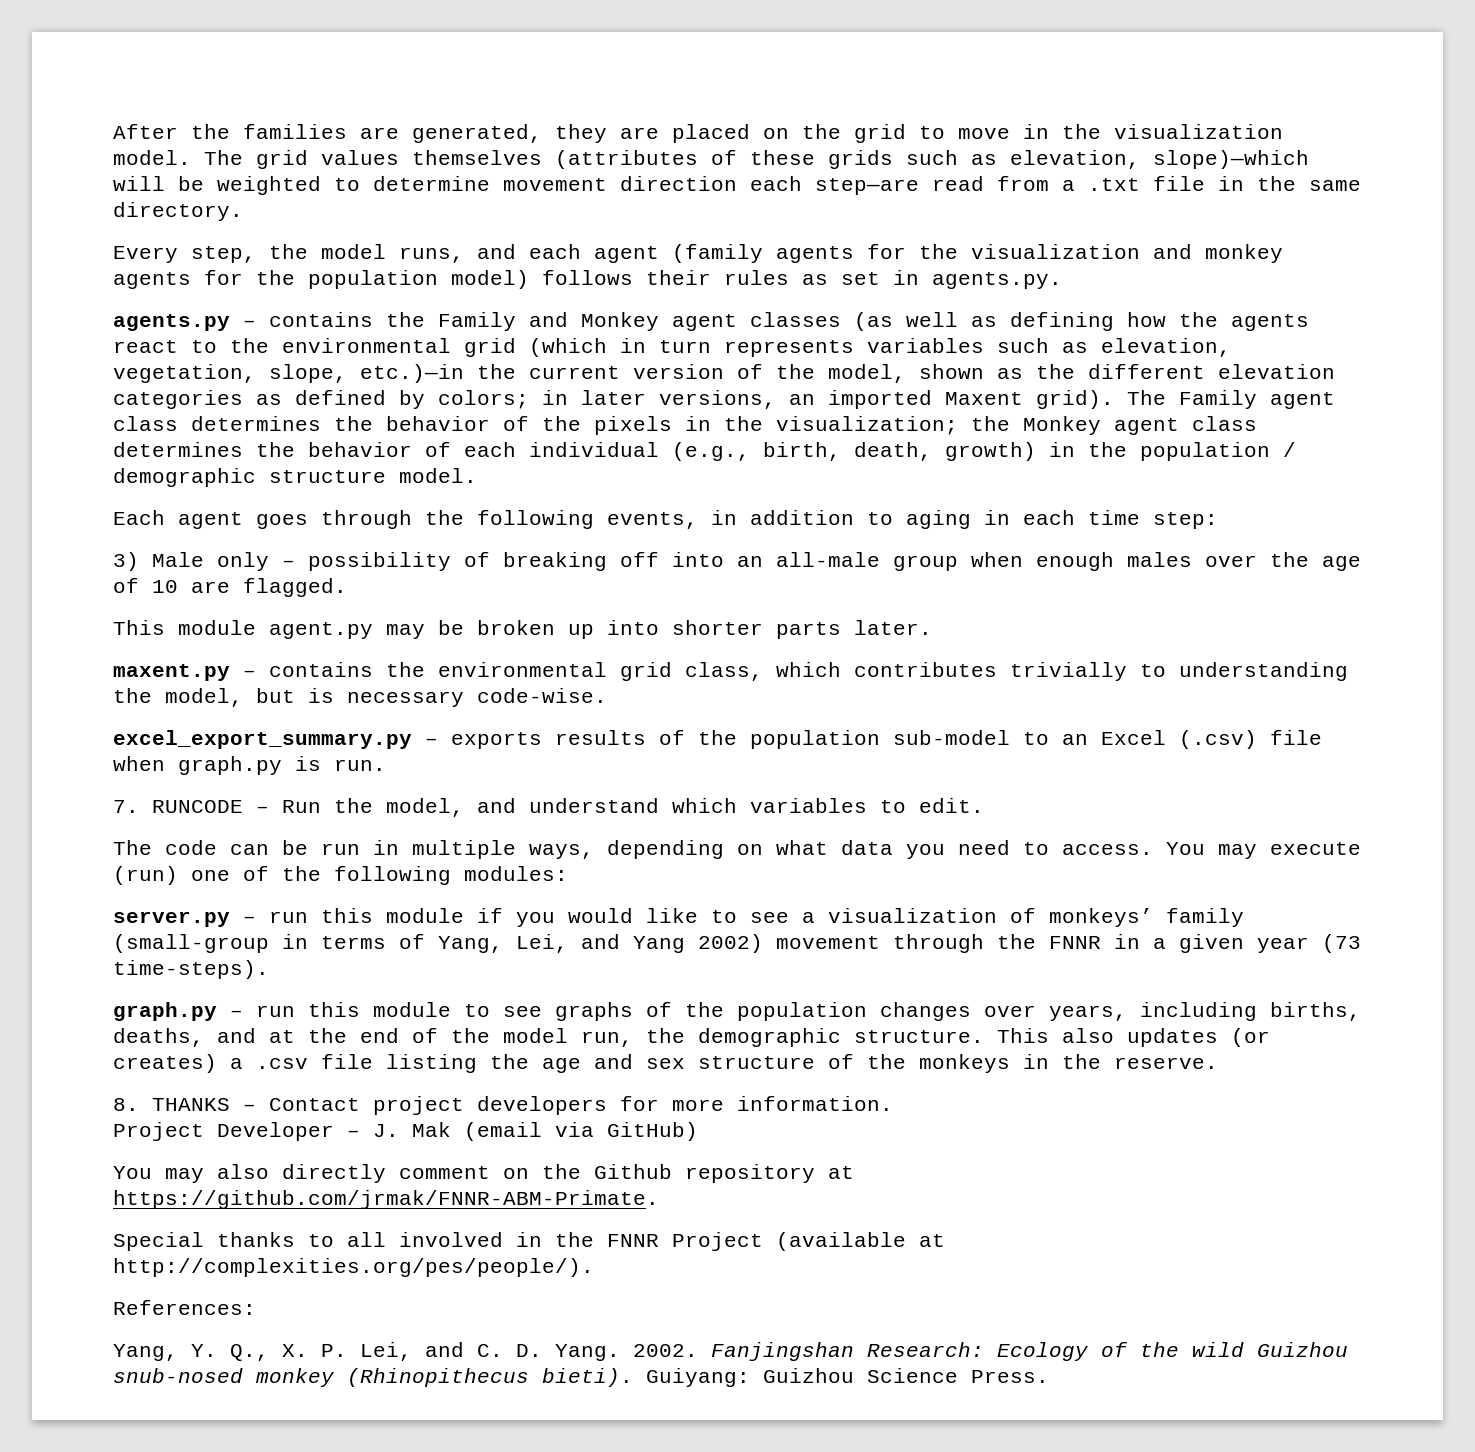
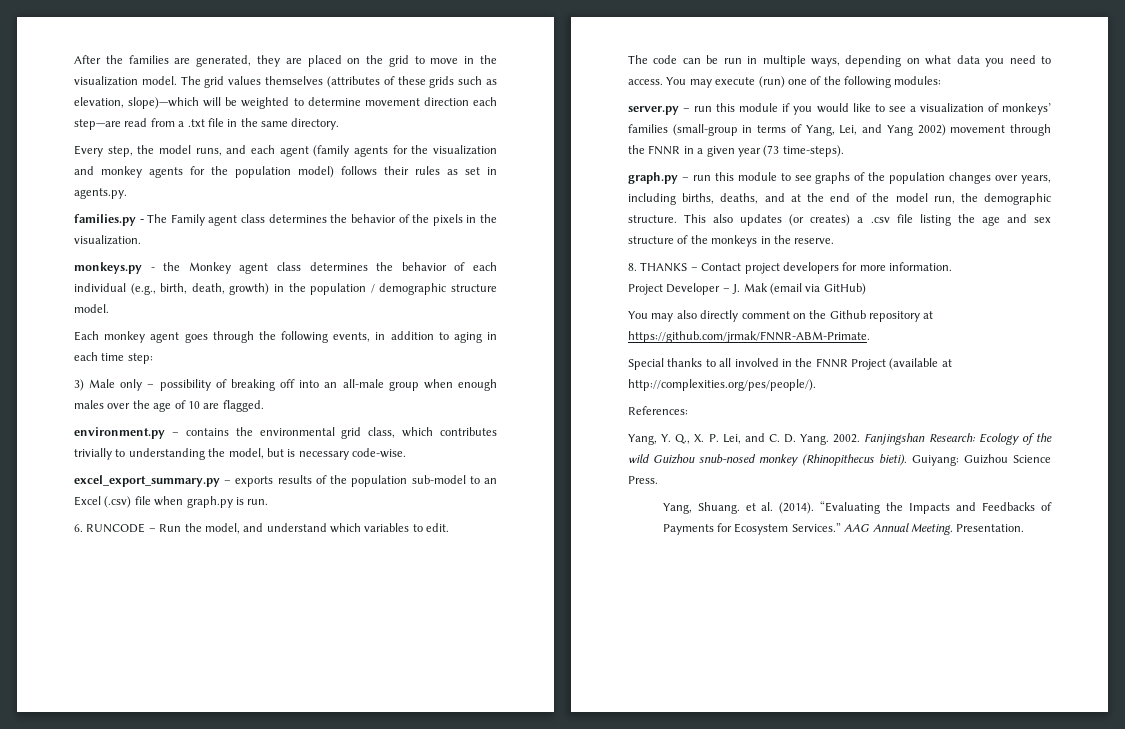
- agents.py – contains the Family and Monkey agent classes (as well as defining how the agents react to the environmental grid (which in turn represents variables such as elevation, vegetation, slope, etc.)—in the current version of the model, shown as the different elevation categories as defined by colors; in later versions, an imported Maxent grid). The Family agent class determines the behavior of the pixels in the visualization; the Monkey agent class determines the behavior of each individual (e.g., birth, death, growth) in the population / demographic structure model.
+ families.py - The Family agent class determines the behavior of the pixels in the visualization.
+ monkeys.py - the Monkey agent class determines the behavior of each individual (e.g., birth, death, growth) in the population / demographic structure model.
- Each agent goes through the following events, in addition to aging in each time step:
+ Each monkey agent goes through the following events, in addition to aging in each time step:
- This module agent.py may be broken up into shorter parts later.
- maxent.py – contains the environmental grid class, which contributes trivially to understanding the model, but is necessary code-wise.
+ environment.py – contains the environmental grid class, which contributes trivially to understanding the model, but is necessary code-wise.
- 7. RUNCODE – Run the model, and understand which variables to edit.
+ 6. RUNCODE – Run the model, and understand which variables to edit.
- server.py – run this module if you would like to see a visualization of monkeys’ family (small-group in terms of Yang, Lei, and Yang 2002) movement through the FNNR in a given year (73 time-steps).
+ server.py – run this module if you would like to see a visualization of monkeys’ families (small-group in terms of Yang, Lei, and Yang 2002) movement through the FNNR in a given year (73 time-steps).
+ Yang, Shuang. et al. (2014). “Evaluating the Impacts and Feedbacks of Payments for Ecosystem Services.” AAG Annual Meeting. Presentation.

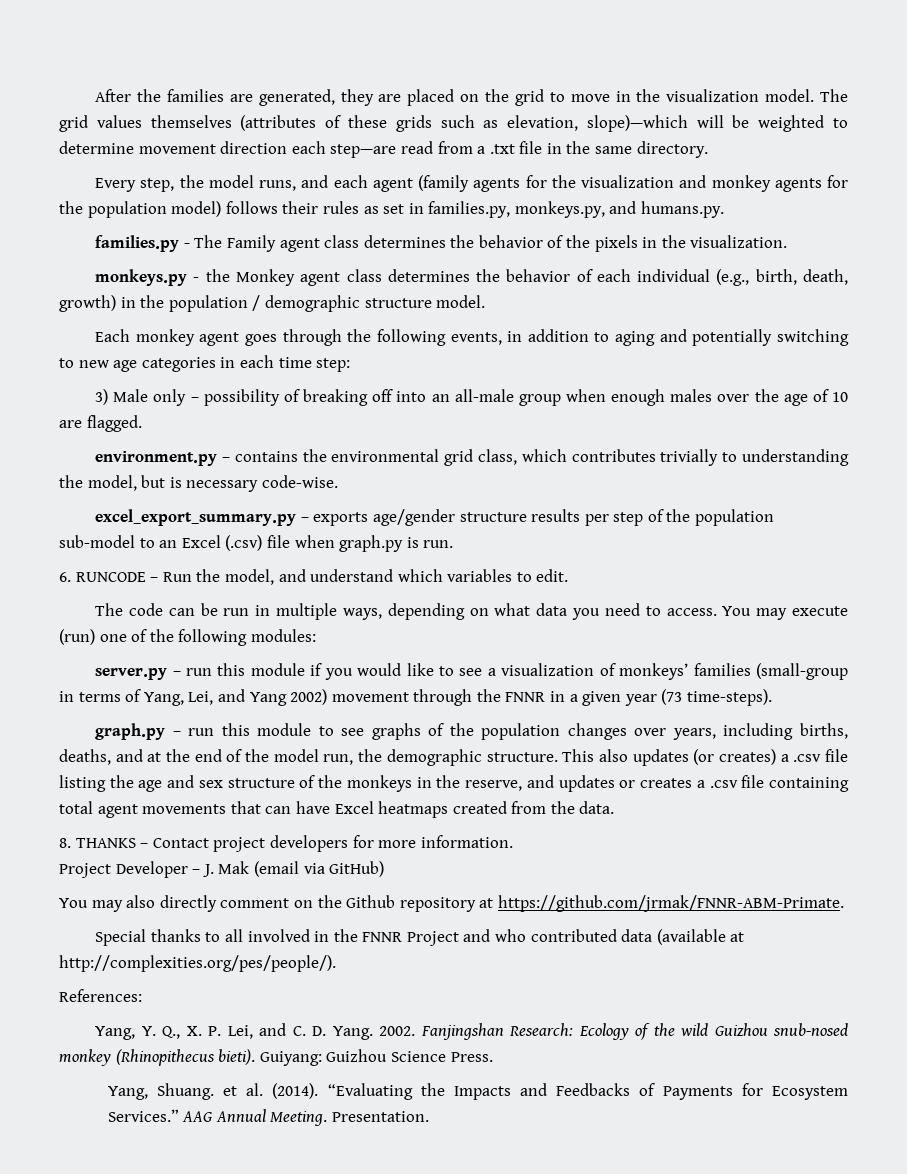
- Every step, the model runs, and each agent (family agents for the visualization and monkey agents for the population model) follows their rules as set in agents.py.
+ Every step, the model runs, and each agent (family agents for the visualization and monkey agents for the population model) follows their rules as set in families.py, monkeys.py, and humans.py.
- Each monkey agent goes through the following events, in addition to aging in each time step:
+ Each monkey agent goes through the following events, in addition to aging and potentially switching to new age categories in each time step:
- excel_export_summary.py – exports results of the population sub-model to an Excel (.csv) file when graph.py is run.
+ excel_export_summary.py – exports age/gender structure results per step of the population sub-model to an Excel (.csv) file when graph.py is run.
- This also updates (or creates) a .csv file listing the age and sex structure of the monkeys in the reserve.
+ This also updates (or creates) a .csv file listing the age and sex structure of the monkeys in the reserve, and updates or creates a .csv file containing total agent movements that can have Excel heatmaps created from the data.
- Special thanks to all involved in the FNNR Project (available at http://complexities.org/pes/people/).
+ Special thanks to all involved in the FNNR Project and who contributed data (available at http://complexities.org/pes/people/).

